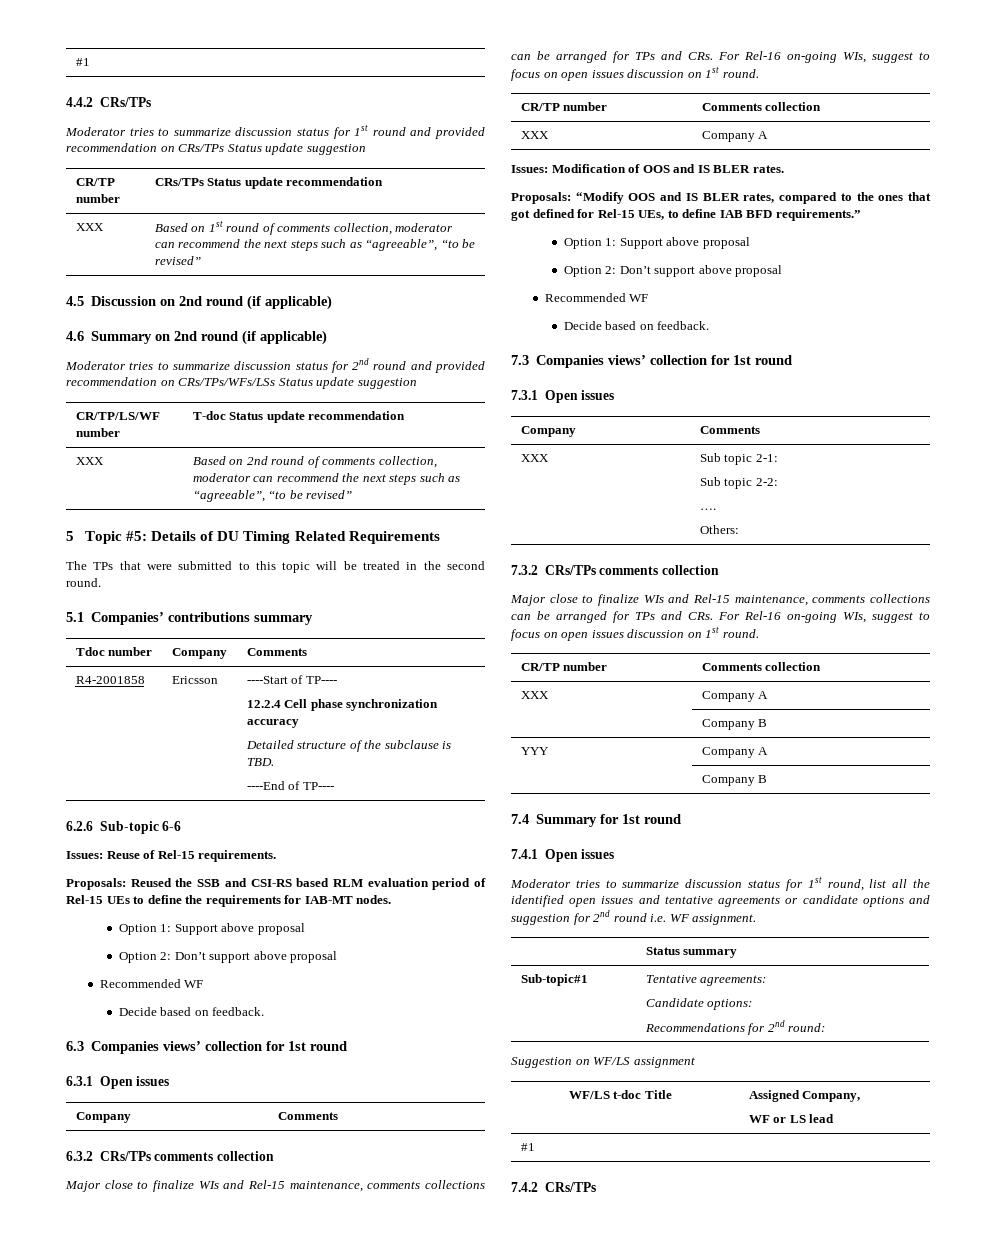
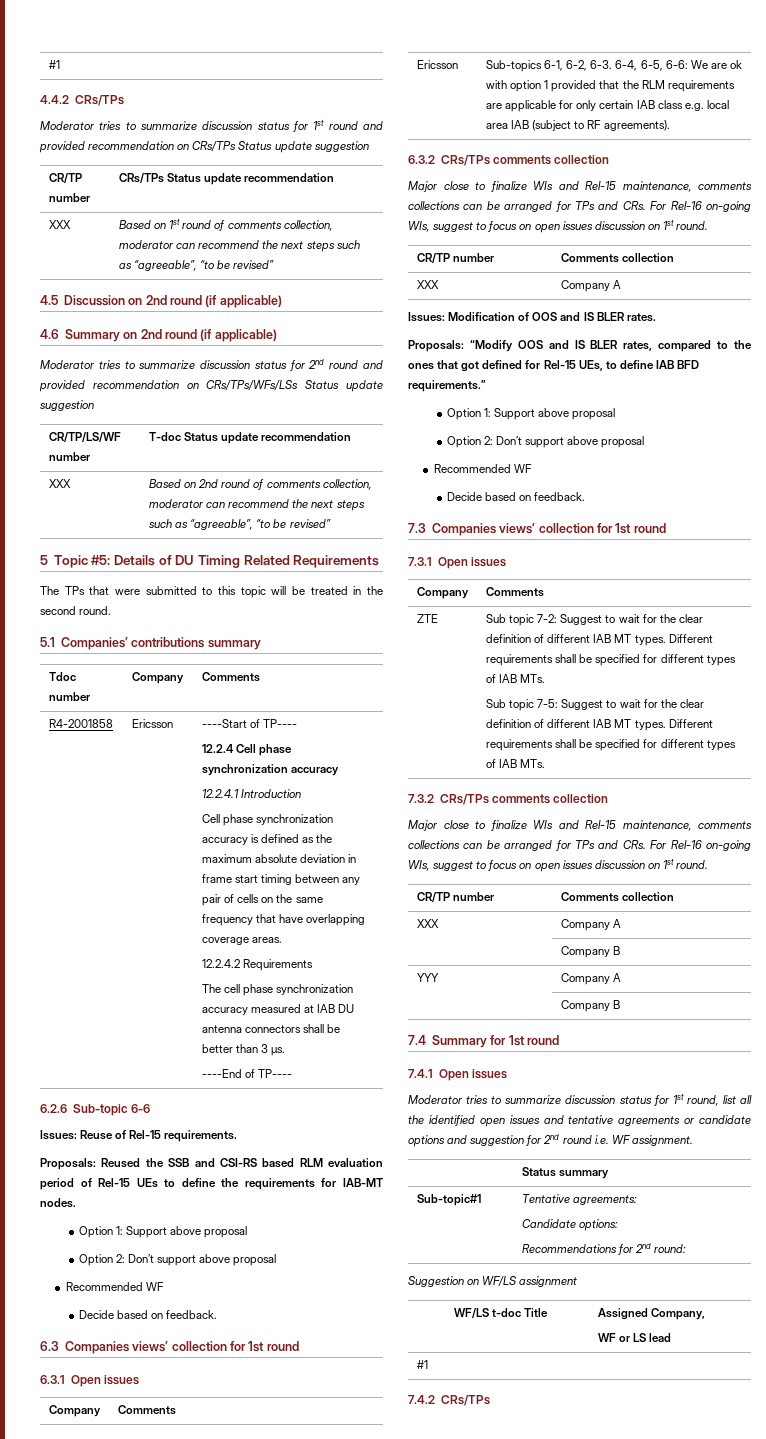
- Detailed structure of the subclause is TBD.
+ 12.2.4.1 Introduction
+ Cell phase synchronization accuracy is defined as the maximum absolute deviation in frame start timing between any pair of cells on the same frequency that have overlapping coverage areas.
+ 12.2.4.2 Requirements
+ The cell phase synchronization accuracy measured at IAB DU antenna connectors shall be better than 3 µs.
+ Ericsson | Sub-topics 6-1, 6-2, 6-3. 6-4, 6-5, 6-6: We are ok with option 1 provided that the RLM requirements are applicable for only certain IAB class e.g. local area IAB (subject to RF agreements).
- XXX | Sub topic 2-1:
- Sub topic 2-2:
- ….
- Others:
+ ZTE | Sub topic 7-2: Suggest to wait for the clear definition of different IAB MT types. Different requirements shall be specified for different types of IAB MTs.
+ Sub topic 7-5: Suggest to wait for the clear definition of different IAB MT types. Different requirements shall be specified for different types of IAB MTs.

